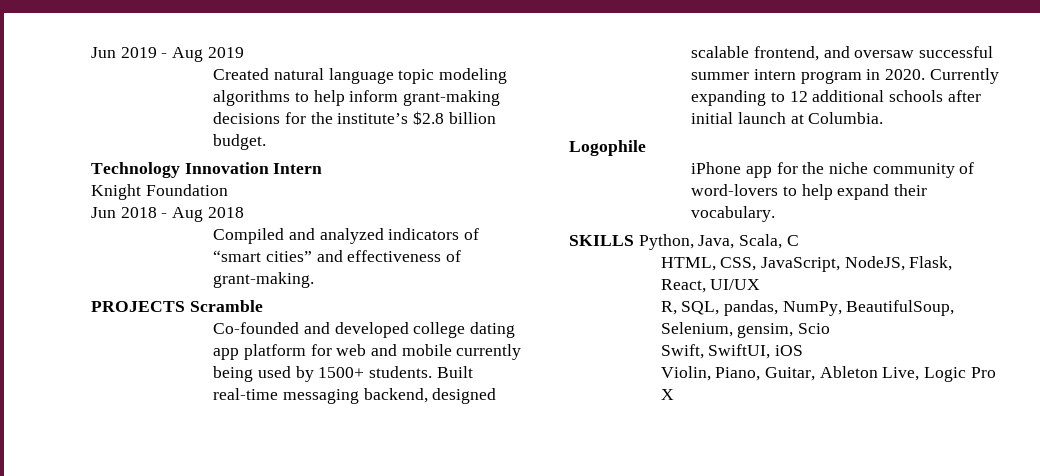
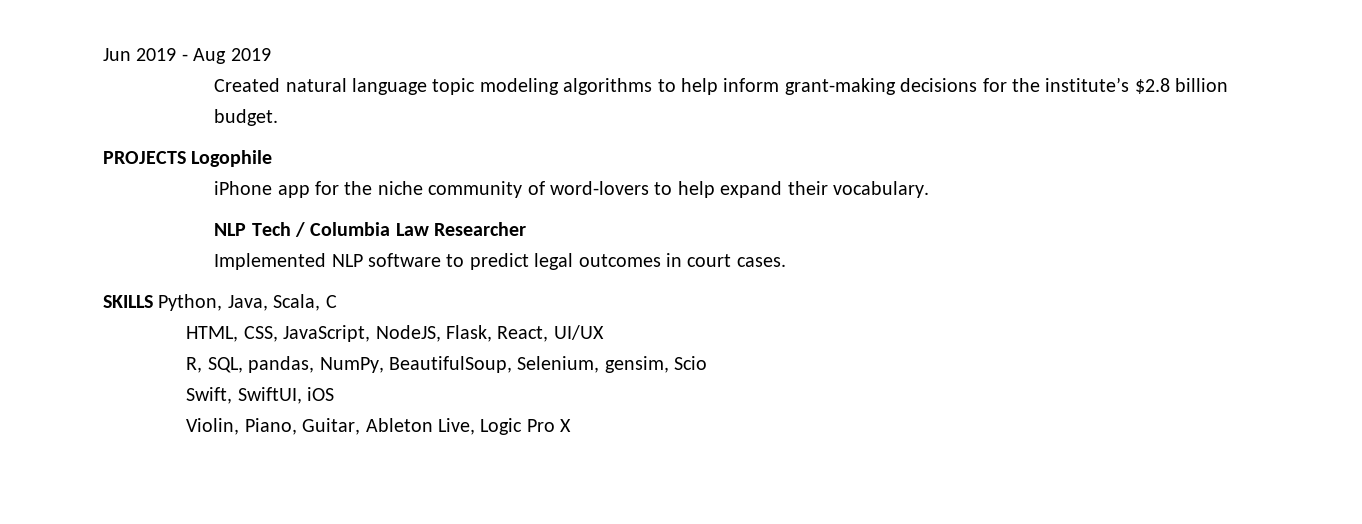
- Technology Innovation Intern
- Knight Foundation
- Jun 2018 - Aug 2018
- Compiled and analyzed indicators of “smart cities” and effectiveness of grant-making.
- PROJECTS Scramble
- Co-founded and developed college dating app platform for web and mobile currently being used by 1500+ students. Built real-time messaging backend, designed scalable frontend, and oversaw successful summer intern program in 2020. Currently expanding to 12 additional schools after initial launch at Columbia.
- Logophile
+ PROJECTS Logophile
+ NLP Tech / Columbia Law Researcher
+ Implemented NLP software to predict legal outcomes in court cases.

